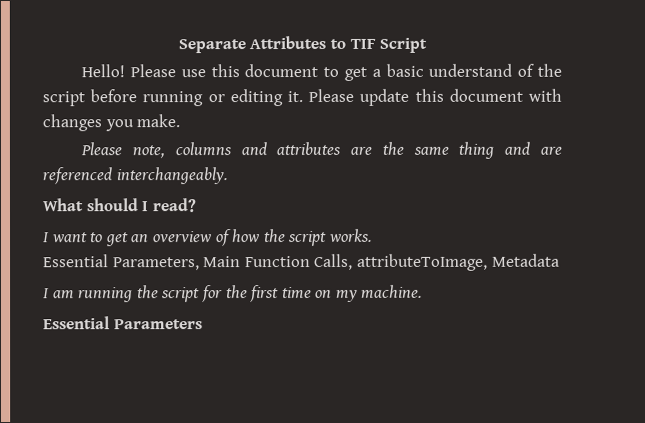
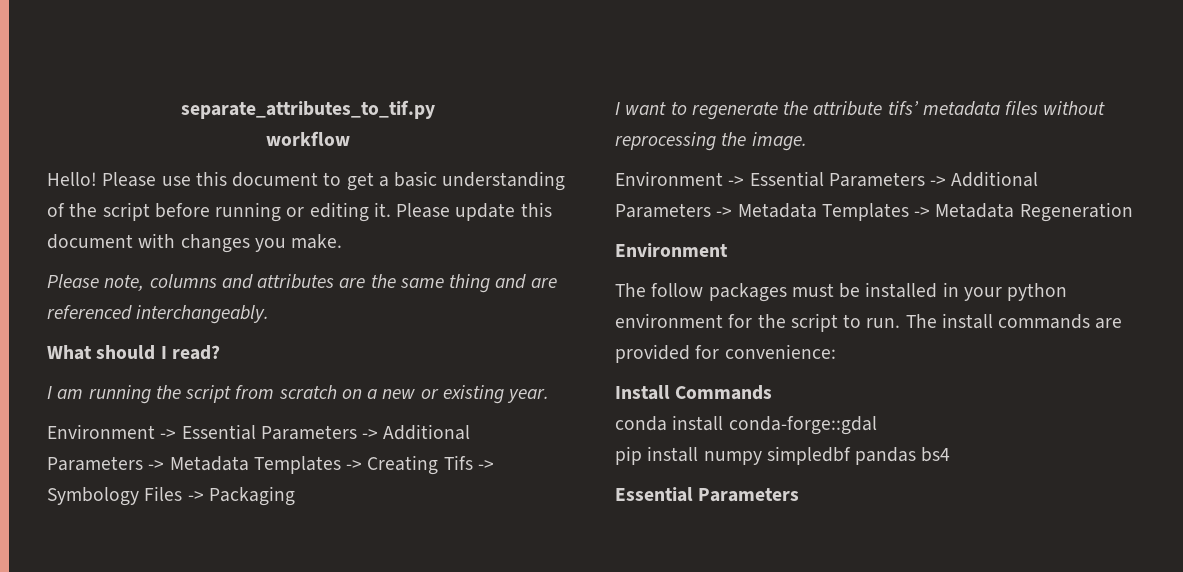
- Separate Attributes to TIF Script
+ separate_attributes_to_tif.py
+ workflow
- Please use this document to get a basic understand of the script before running or editing it.
+ Please use this document to get a basic understanding of the script before running or editing it.
- I want to get an overview of how the script works.
- Essential Parameters, Main Function Calls, attributeToImage, Metadata
- I am running the script for the first time on my machine.
+ I am running the script from scratch on a new or existing year.
+ Environment -> Essential Parameters -> Additional Parameters -> Metadata Templates -> Creating Tifs -> Symbology Files -> Packaging
+ I want to regenerate the attribute tifs’ metadata files without reprocessing the image.
+ Environment -> Essential Parameters -> Additional Parameters -> Metadata Templates -> Metadata Regeneration
+ Environment
+ The follow packages must be installed in your python environment for the script to run. The install commands are provided for convenience:
+ Install Commands
+ conda install conda-forge::gdal
+ pip install numpy simpledbf pandas bs4

